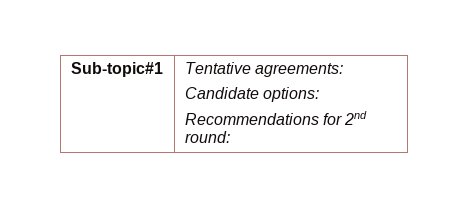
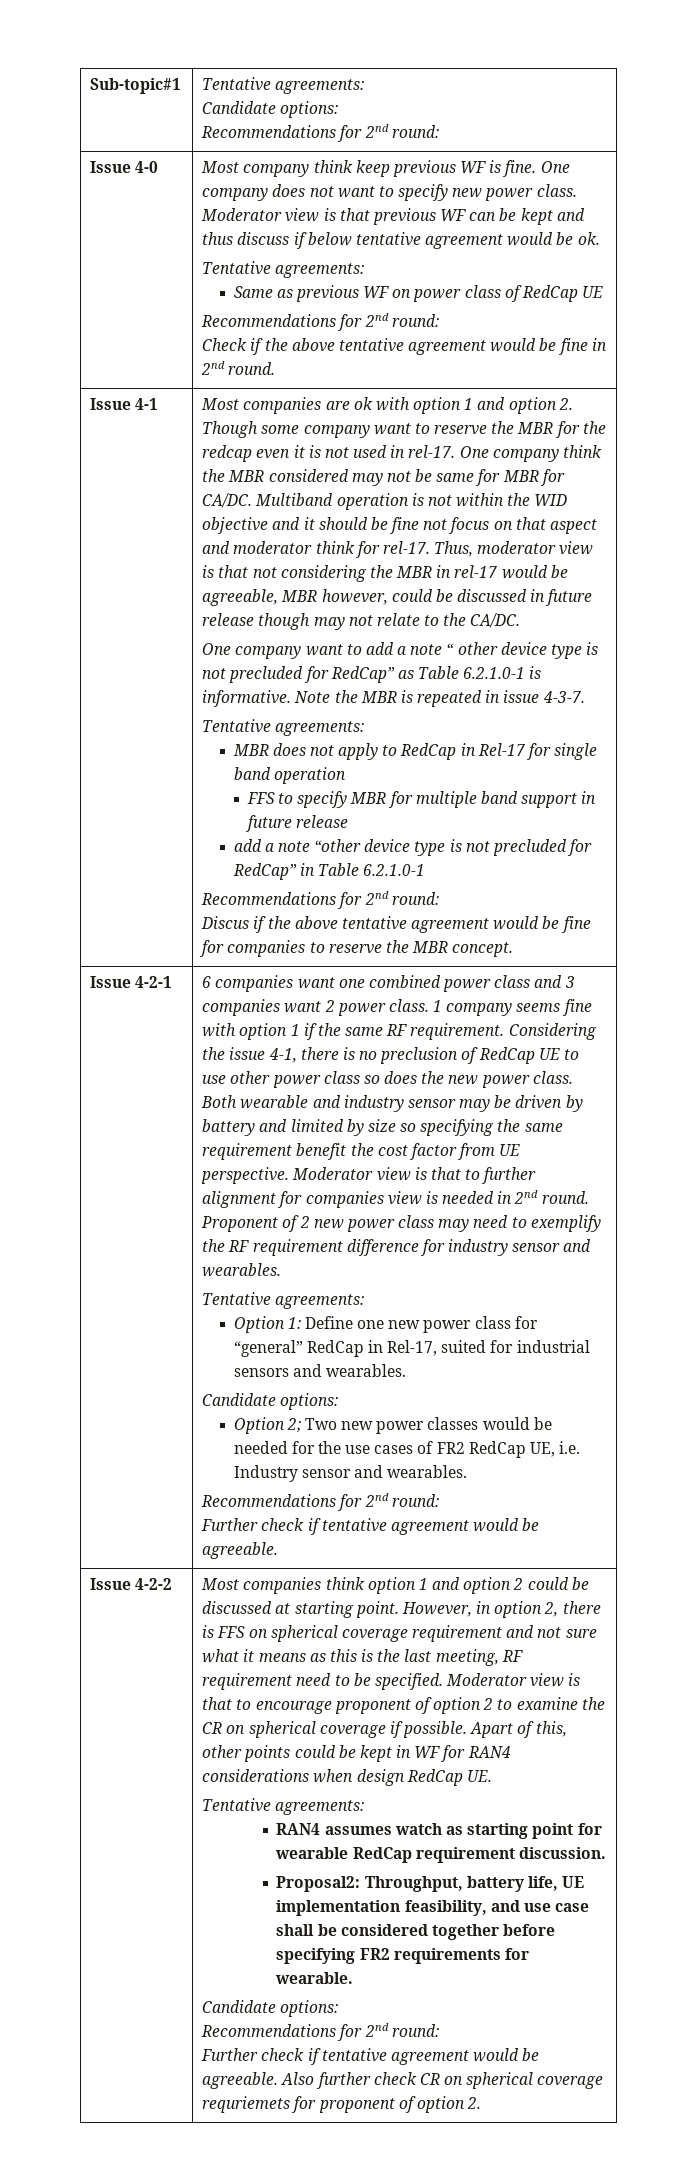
+ Issue 4-0 | Most company think keep previous WF is fine. One company does not want to specify new power class. Moderator view is that previous WF can be kept and thus discuss if below tentative agreement would be ok.
+ Tentative agreements:
+ Same as previous WF on power class of RedCap UE
+ Recommendations for 2nd round:
+ Check if the above tentative agreement would be fine in 2nd round.
+ Issue 4-1 | Most companies are ok with option 1 and option 2. Though some company want to reserve the MBR for the redcap even it is not used in rel-17. One company think the MBR considered may not be same for MBR for CA/DC. Multiband operation is not within the WID objective and it should be fine not focus on that aspect and moderator think for rel-17. Thus, moderator view is that not considering the MBR in rel-17 would be agreeable, MBR however, could be discussed in future release though may not relate to the CA/DC.
+ One company want to add a note “ other device type is not precluded for RedCap” as Table 6.2.1.0-1 is informative. Note the MBR is repeated in issue 4-3-7.
+ Tentative agreements:
+ MBR does not apply to RedCap in Rel-17 for single band operation
+ FFS to specify MBR for multiple band support in future release
+ add a note “other device type is not precluded for RedCap” in Table 6.2.1.0-1
+ Recommendations for 2nd round:
+ Discus if the above tentative agreement would be fine for companies to reserve the MBR concept.
+ Issue 4-2-1 | 6 companies want one combined power class and 3 companies want 2 power class. 1 company seems fine with option 1 if the same RF requirement. Considering the issue 4-1, there is no preclusion of RedCap UE to use other power class so does the new power class. Both wearable and industry sensor may be driven by battery and limited by size so specifying the same requirement benefit the cost factor from UE perspective. Moderator view is that to further alignment for companies view is needed in 2nd round. Proponent of 2 new power class may need to exemplify the RF requirement difference for industry sensor and wearables.
+ Tentative agreements:
+ Option 1: Define one new power class for “general” RedCap in Rel-17, suited for industrial sensors and wearables.
+ Candidate options:
+ Option 2; Two new power classes would be needed for the use cases of FR2 RedCap UE, i.e. Industry sensor and wearables.
+ Recommendations for 2nd round:
+ Further check if tentative agreement would be agreeable.
+ Issue 4-2-2 | Most companies think option 1 and option 2 could be discussed at starting point. However, in option 2, there is FFS on spherical coverage requirement and not sure what it means as this is the last meeting, RF requirement need to be specified. Moderator view is that to encourage proponent of option 2 to examine the CR on spherical coverage if possible. Apart of this, other points could be kept in WF for RAN4 considerations when design RedCap UE.
+ Tentative agreements:
+ RAN4 assumes watch as starting point for wearable RedCap requirement discussion.
+ Proposal2: Throughput, battery life, UE implementation feasibility, and use case shall be considered together before specifying FR2 requirements for wearable.
+ Candidate options:
+ Recommendations for 2nd round:
+ Further check if tentative agreement would be agreeable. Also further check CR on spherical coverage requriemets for proponent of option 2.

